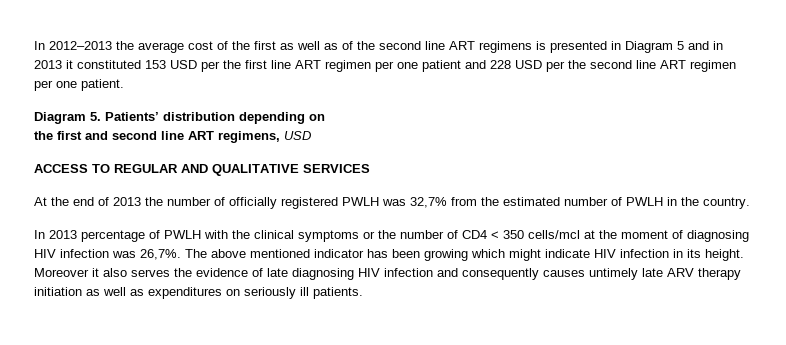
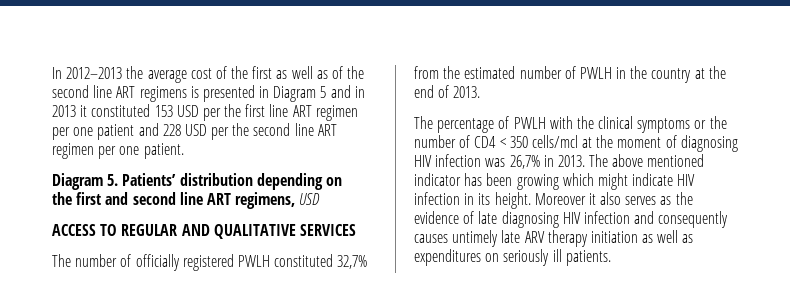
- At the end of 2013 the number of officially registered PWLH was 32,7% from the estimated number of PWLH in the country.
- In 2013 percentage of PWLH with the clinical symptoms or the number of CD4 < 350 cells/mcl at the moment of diagnosing HIV infection was 26,7%.
+ The number of officially registered PWLH constituted 32,7% from the estimated number of PWLH in the country at the end of 2013.
+ The percentage of PWLH with the clinical symptoms or the number of CD4 < 350 cells/mcl at the moment of diagnosing HIV infection was 26,7% in 2013.
- Moreover it also serves the evidence of late diagnosing HIV infection and consequently causes untimely late ARV therapy initiation as well as expenditures on seriously ill patients.
+ Moreover it also serves as the evidence of late diagnosing HIV infection and consequently causes untimely late ARV therapy initiation as well as expenditures on seriously ill patients.

